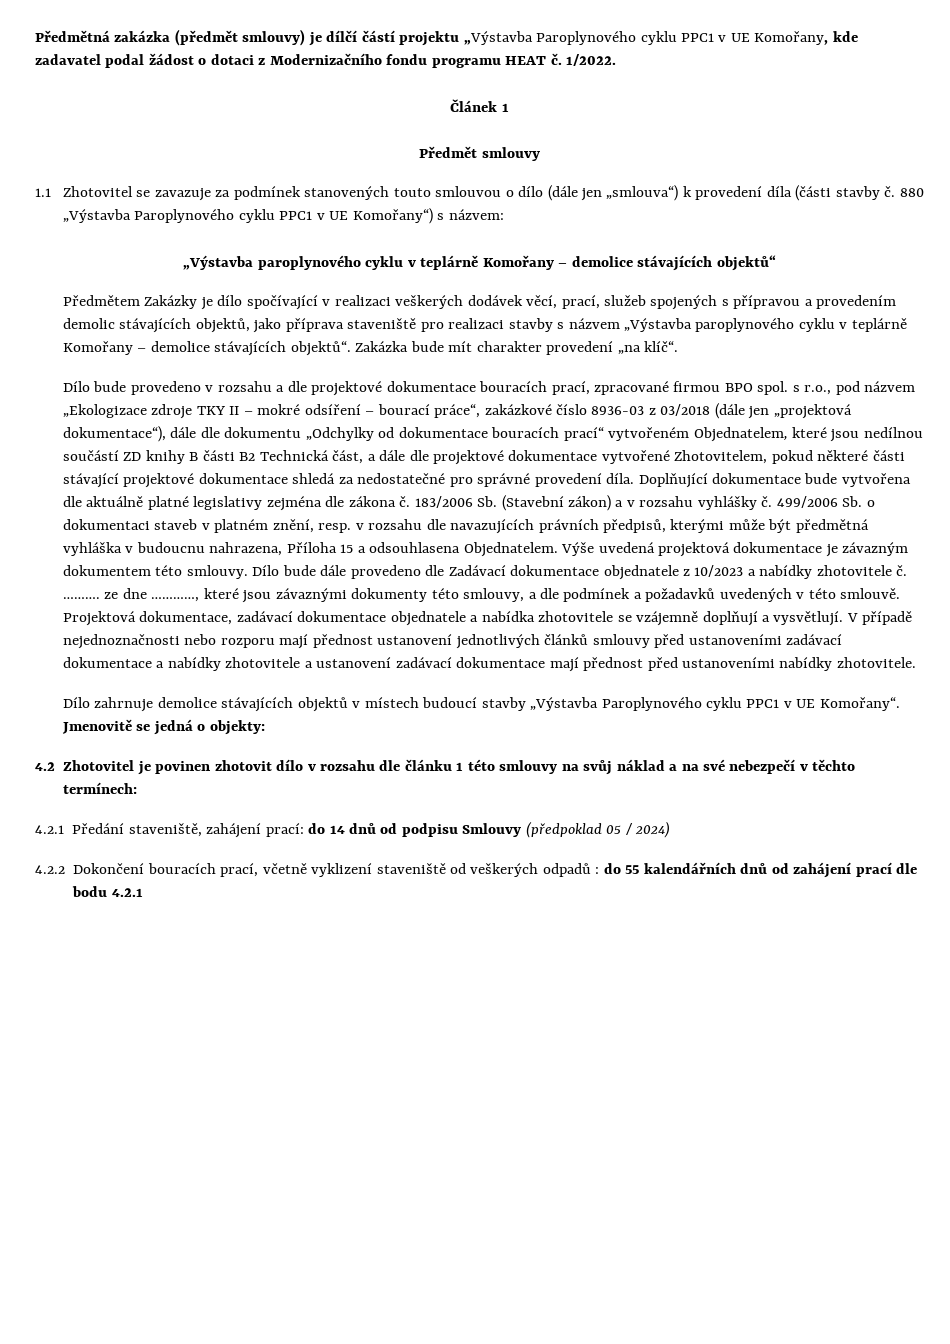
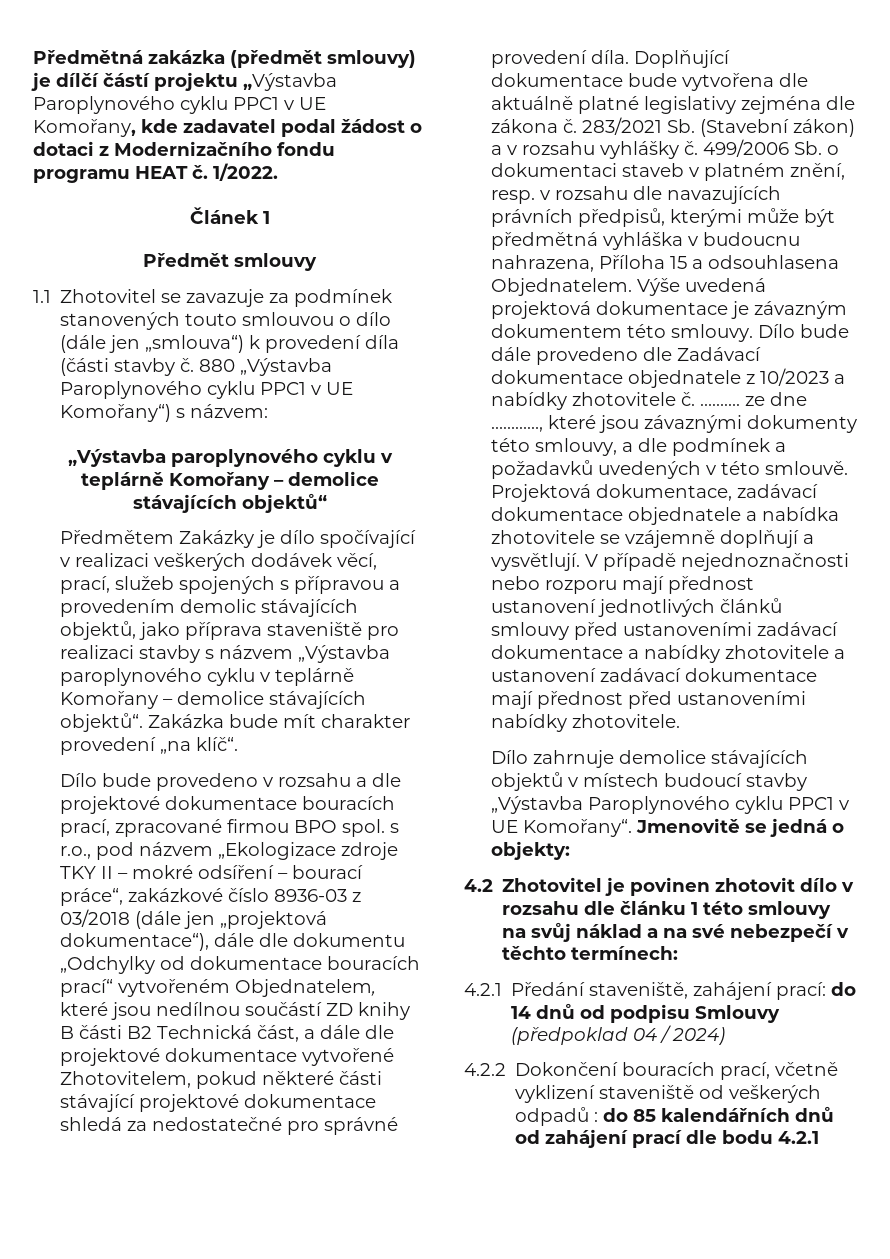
- 183/2006 Sb. (Stavební zákon) a v rozsahu vyhlášky č.
+ 283/2021 Sb. (Stavební zákon) a v rozsahu vyhlášky č.
- 4.2.1 Předání staveniště, zahájení prací: do 14 dnů od podpisu Smlouvy (předpoklad 05 / 2024)
+ 4.2.1 Předání staveniště, zahájení prací: do 14 dnů od podpisu Smlouvy (předpoklad 04 / 2024)
- 4.2.2 Dokončení bouracích prací, včetně vyklizení staveniště od veškerých odpadů : do 55 kalendářních dnů od zahájení prací dle bodu 4.2.1
+ 4.2.2 Dokončení bouracích prací, včetně vyklizení staveniště od veškerých odpadů : do 85 kalendářních dnů od zahájení prací dle bodu 4.2.1

